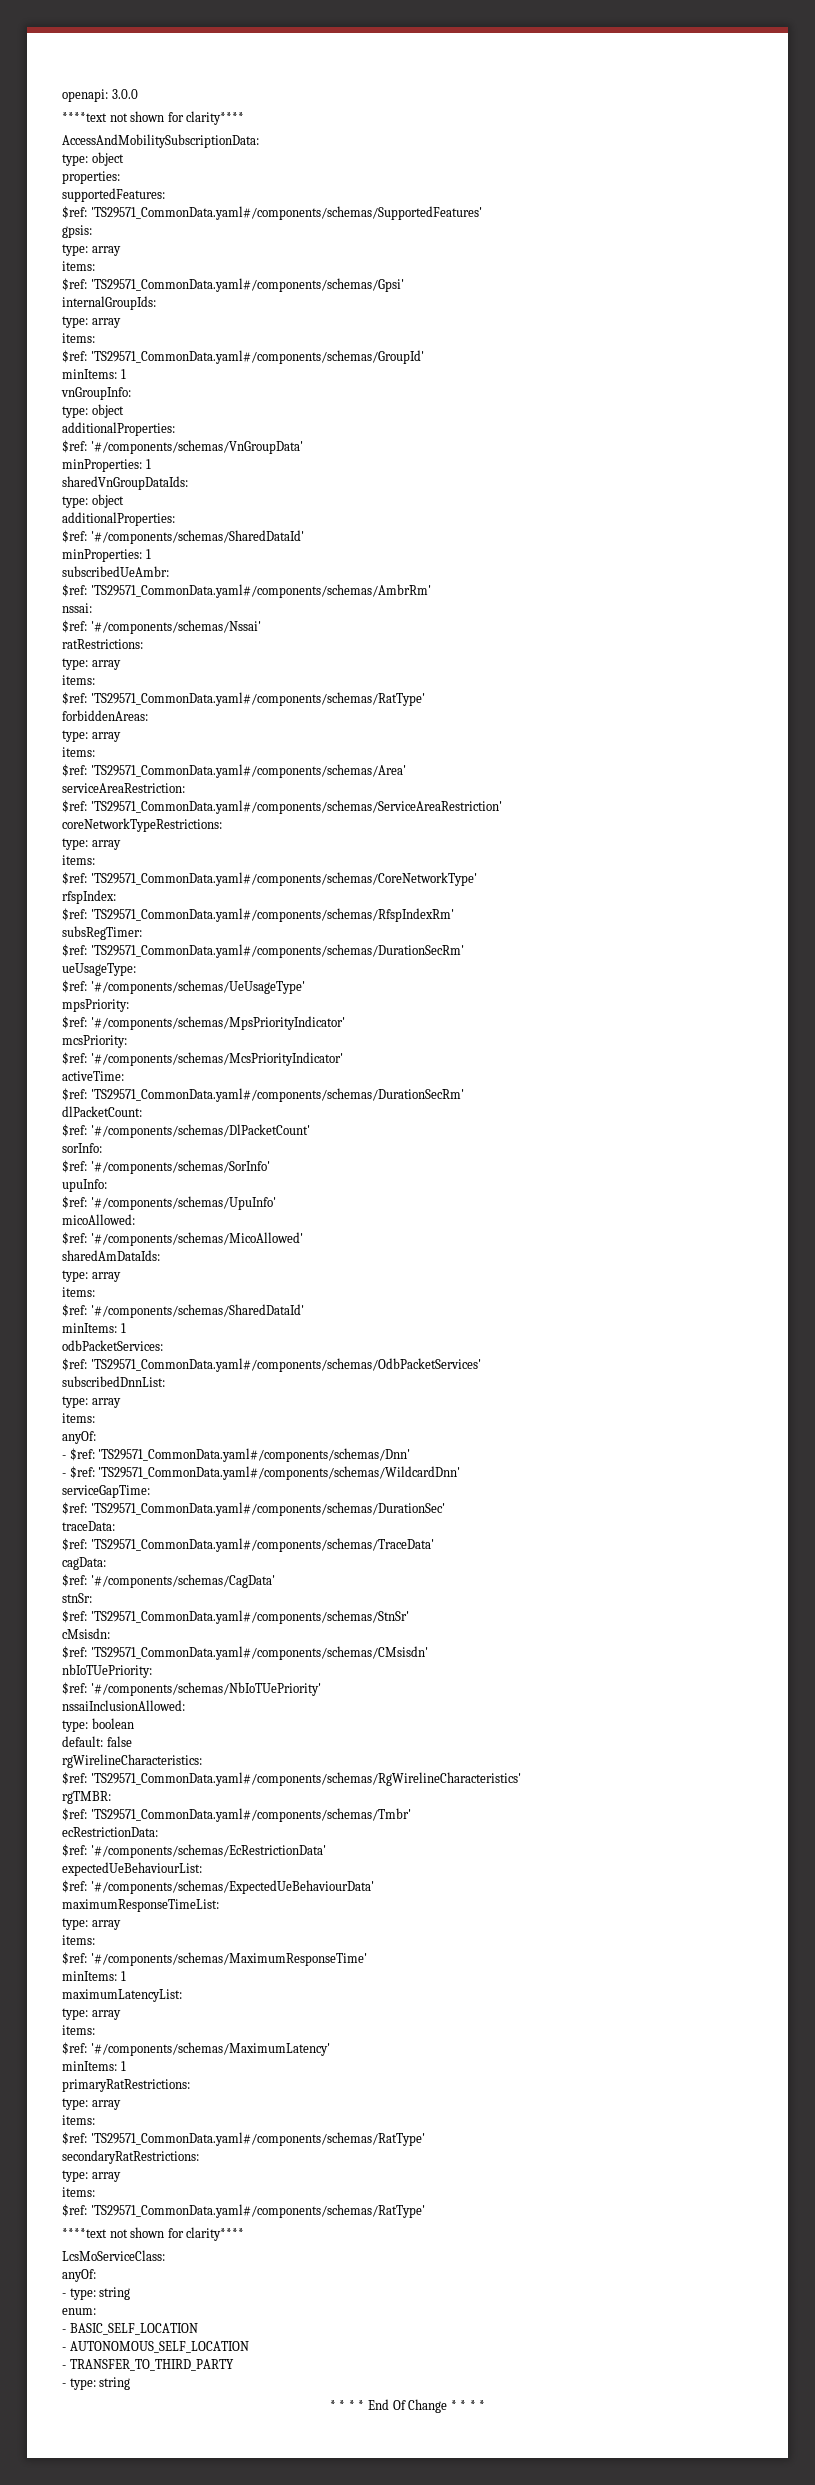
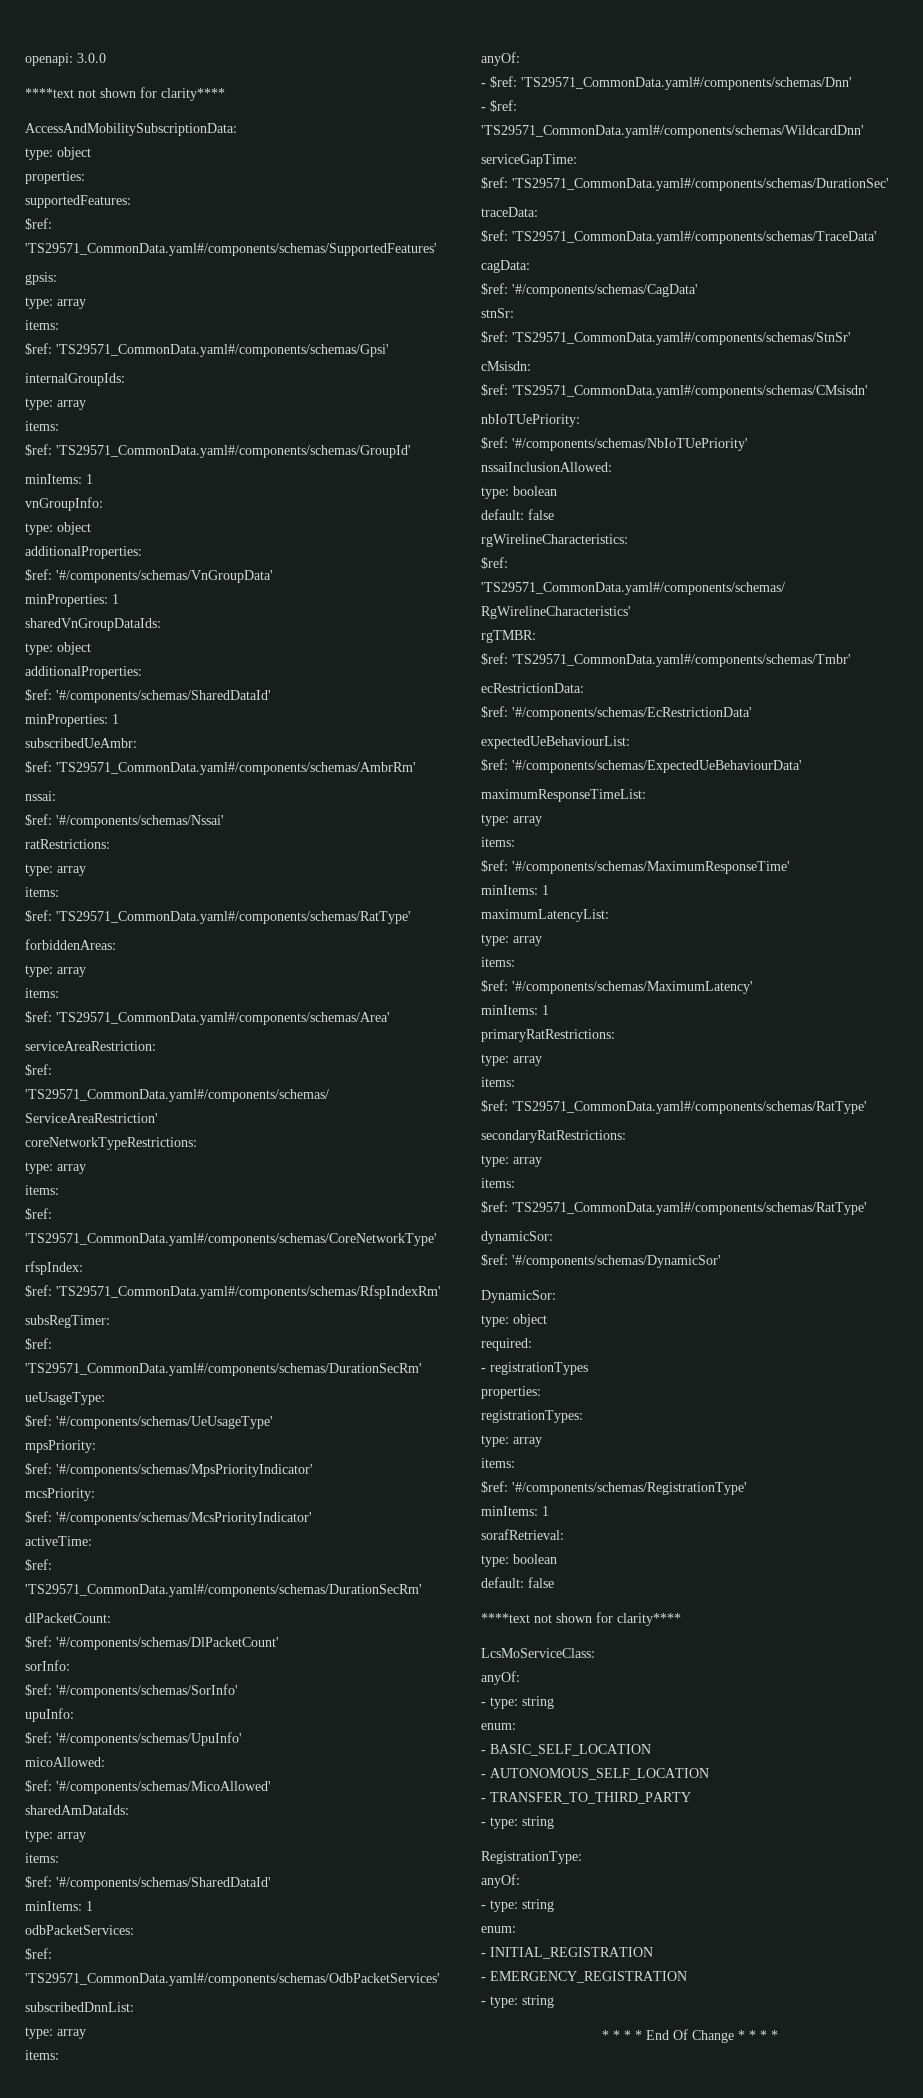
+ dynamicSor:
+ $ref: '#/components/schemas/DynamicSor'
+ DynamicSor:
+ type: object
+ required:
+ - registrationTypes
+ properties:
+ registrationTypes:
+ type: array
+ items:
+ $ref: '#/components/schemas/RegistrationType'
+ minItems: 1
+ sorafRetrieval:
+ type: boolean
+ default: false
+ RegistrationType:
+ anyOf:
+ - type: string
+ enum:
+ - INITIAL_REGISTRATION
+ - EMERGENCY_REGISTRATION
+ - type: string

